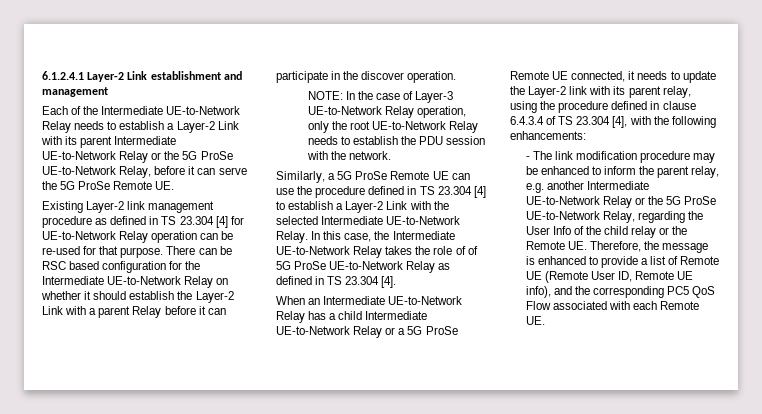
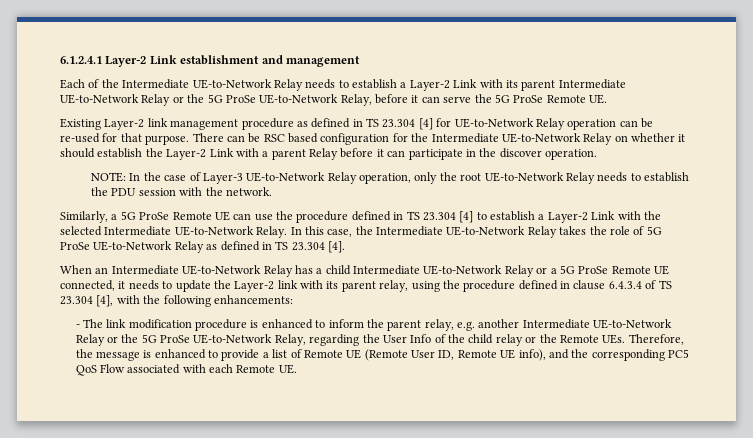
- In this case, the Intermediate UE-to-Network Relay takes the role of of 5G ProSe UE-to-Network Relay as defined in TS 23.304 [4].
+ In this case, the Intermediate UE-to-Network Relay takes the role of 5G ProSe UE-to-Network Relay as defined in TS 23.304 [4].
- - The link modification procedure may be enhanced to inform the parent relay, e.g. another Intermediate UE-to-Network Relay or the 5G ProSe UE-to-Network Relay, regarding the User Info of the child relay or the Remote UE. Therefore, the message is enhanced to provide a list of Remote UE (Remote User ID, Remote UE info), and the corresponding PC5 QoS Flow associated with each Remote UE.
+ - The link modification procedure is enhanced to inform the parent relay, e.g. another Intermediate UE-to-Network Relay or the 5G ProSe UE-to-Network Relay, regarding the User Info of the child relay or the Remote UEs. Therefore, the message is enhanced to provide a list of Remote UE (Remote User ID, Remote UE info), and the corresponding PC5 QoS Flow associated with each Remote UE.

